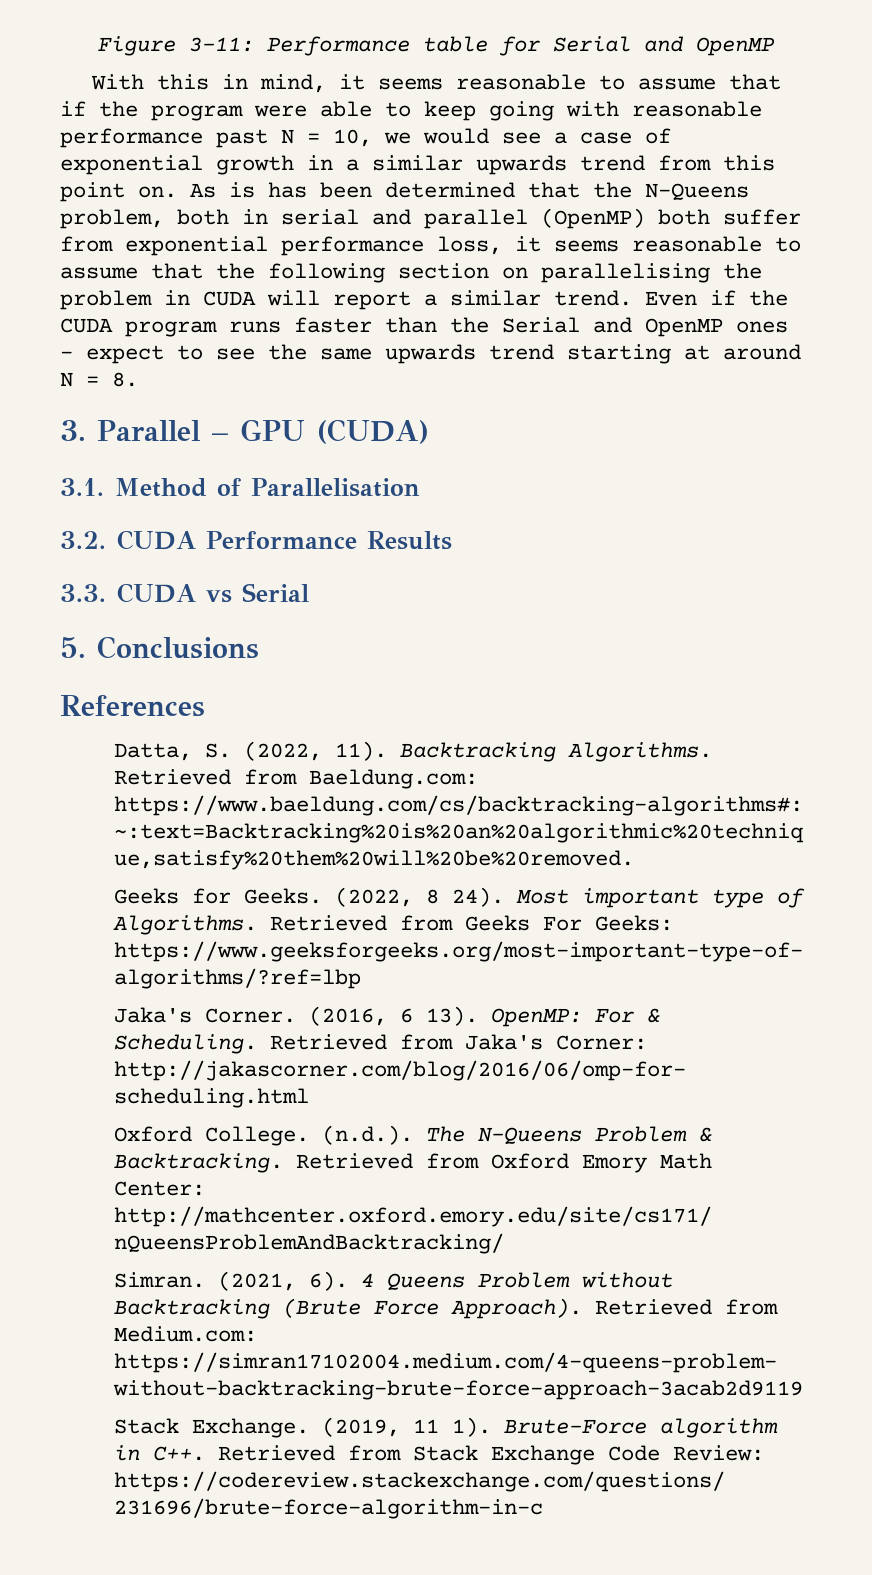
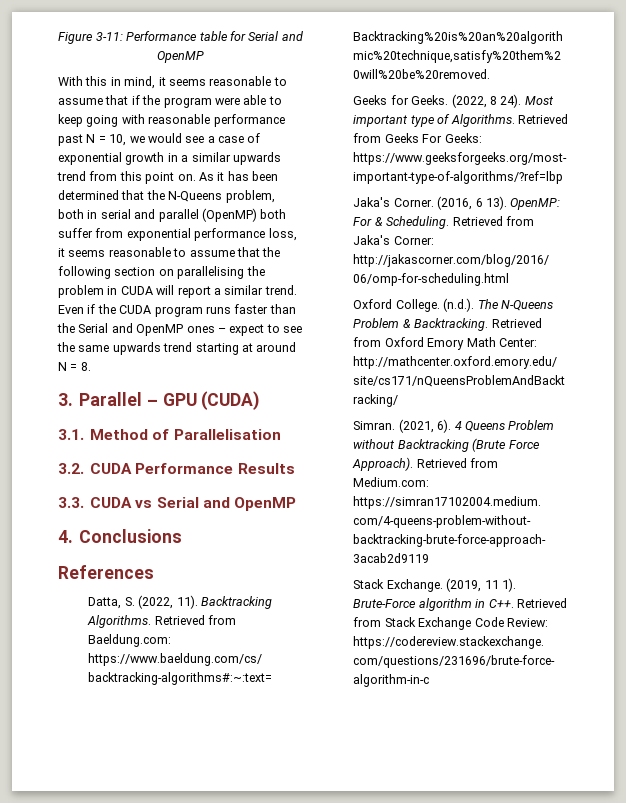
- As is has been determined that the N-Queens problem, both in serial and parallel (OpenMP) both suffer from exponential performance loss, it seems reasonable to assume that the following section on parallelising the problem in CUDA will report a similar trend.
+ As it has been determined that the N-Queens problem, both in serial and parallel (OpenMP) both suffer from exponential performance loss, it seems reasonable to assume that the following section on parallelising the problem in CUDA will report a similar trend.
- 3.3. CUDA vs Serial
- 5. Conclusions
+ 3.3. CUDA vs Serial and OpenMP
+ 4. Conclusions

